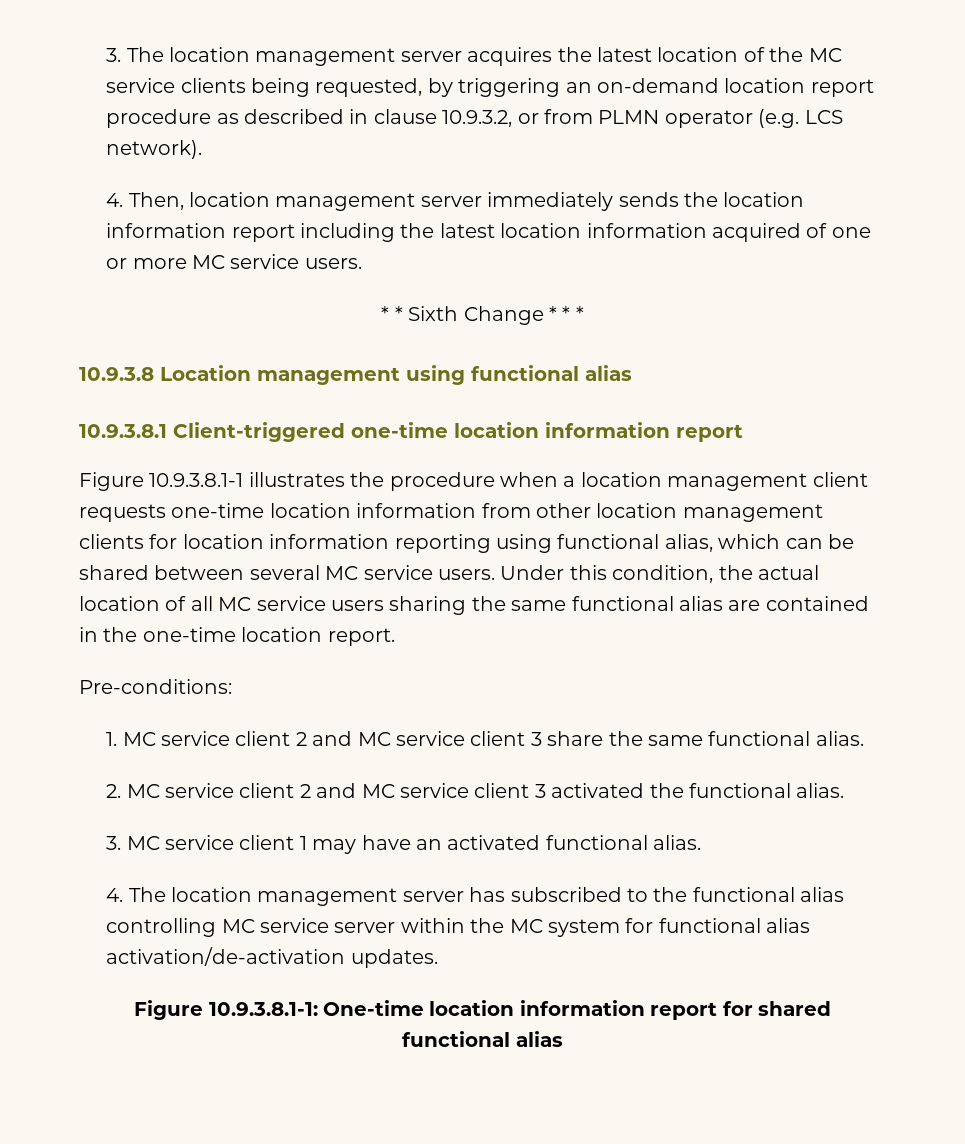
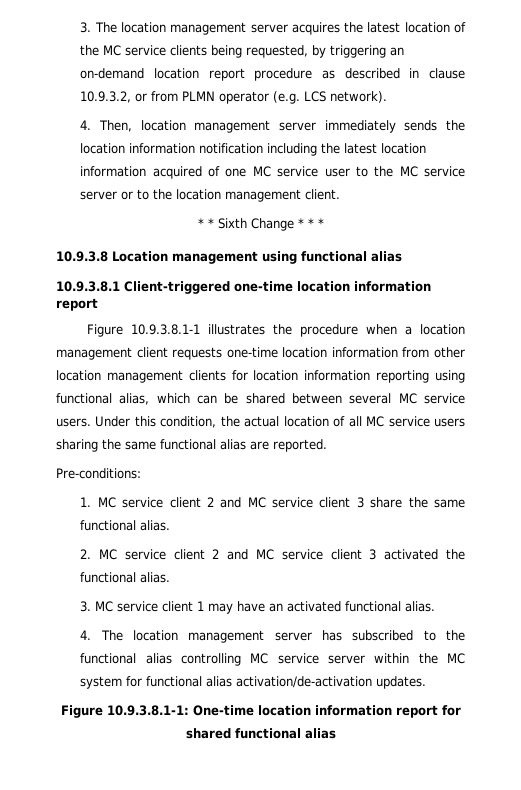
- 4. Then, location management server immediately sends the location information report including the latest location information acquired of one or more MC service users.
+ 4. Then, location management server immediately sends the location information notification including the latest location information acquired of one MC service user to the MC service server or to the location management client.
- Under this condition, the actual location of all MC service users sharing the same functional alias are contained in the one-time location report.
+ Under this condition, the actual location of all MC service users sharing the same functional alias are reported.

